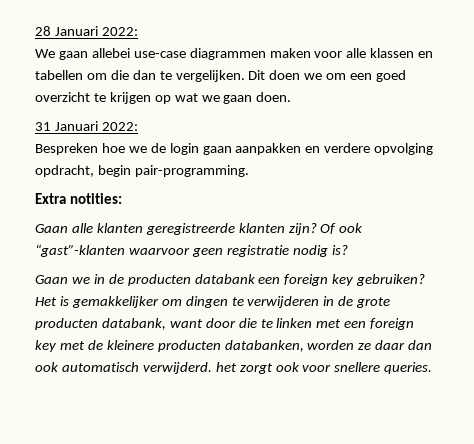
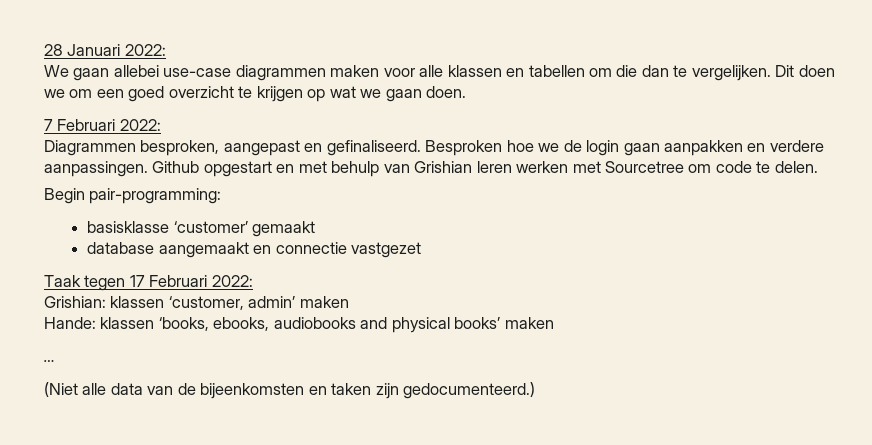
- 31 Januari 2022:
- Bespreken hoe we de login gaan aanpakken en verdere opvolging opdracht, begin pair-programming.
- Extra notities:
- Gaan alle klanten geregistreerde klanten zijn? Of ook “gast”-klanten waarvoor geen registratie nodig is?
- Gaan we in de producten databank een foreign key gebruiken? Het is gemakkelijker om dingen te verwijderen in de grote producten databank, want door die te linken met een foreign key met de kleinere producten databanken, worden ze daar dan ook automatisch verwijderd. het zorgt ook voor snellere queries.
+ 7 Februari 2022:
+ Diagrammen besproken, aangepast en gefinaliseerd. Besproken hoe we de login gaan aanpakken en verdere aanpassingen. Github opgestart en met behulp van Grishian leren werken met Sourcetree om code te delen.
+ Begin pair-programming:
+ basisklasse ‘customer’ gemaakt
+ database aangemaakt en connectie vastgezet
+ Taak tegen 17 Februari 2022:
+ Grishian: klassen ‘customer, admin’ maken
+ Hande: klassen ‘books, ebooks, audiobooks and physical books’ maken
+ …
+ (Niet alle data van de bijeenkomsten en taken zijn gedocumenteerd.)

